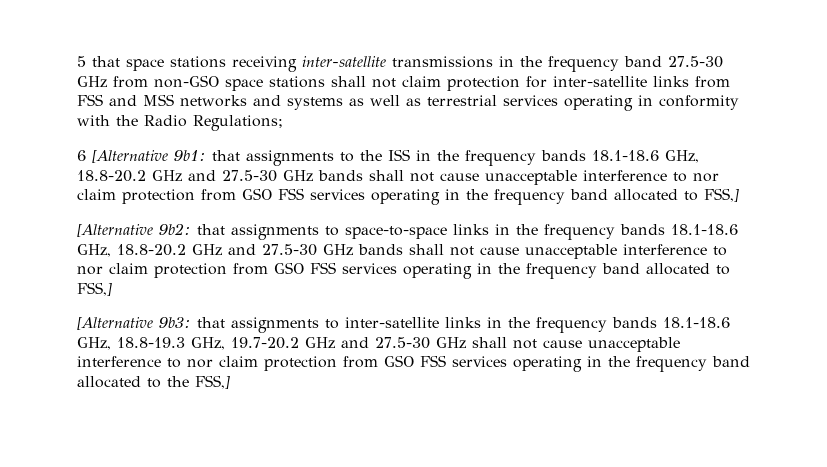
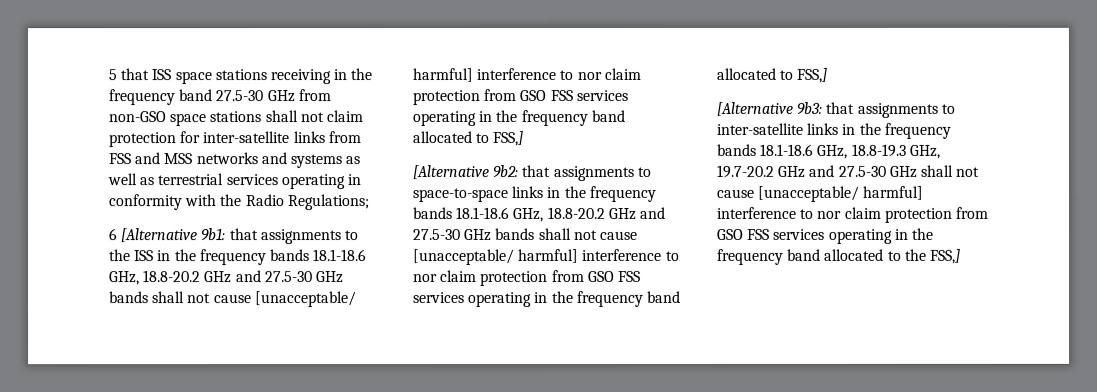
- 5 that space stations receiving inter-satellite transmissions in the frequency band 27.5-30 GHz from non-GSO space stations shall not claim protection for inter-satellite links from FSS and MSS networks and systems as well as terrestrial services operating in conformity with the Radio Regulations;
+ 5 that ISS space stations receiving in the frequency band 27.5-30 GHz from non-GSO space stations shall not claim protection for inter-satellite links from FSS and MSS networks and systems as well as terrestrial services operating in conformity with the Radio Regulations;
- 6 [Alternative 9b1: that assignments to the ISS in the frequency bands 18.1-18.6 GHz, 18.8-20.2 GHz and 27.5-30 GHz bands shall not cause unacceptable interference to nor claim protection from GSO FSS services operating in the frequency band allocated to FSS,]
+ 6 [Alternative 9b1: that assignments to the ISS in the frequency bands 18.1-18.6 GHz, 18.8-20.2 GHz and 27.5-30 GHz bands shall not cause [unacceptable/ harmful] interference to nor claim protection from GSO FSS services operating in the frequency band allocated to FSS,]
- [Alternative 9b2: that assignments to space-to-space links in the frequency bands 18.1-18.6 GHz, 18.8-20.2 GHz and 27.5-30 GHz bands shall not cause unacceptable interference to nor claim protection from GSO FSS services operating in the frequency band allocated to FSS,]
+ [Alternative 9b2: that assignments to space-to-space links in the frequency bands 18.1-18.6 GHz, 18.8-20.2 GHz and 27.5-30 GHz bands shall not cause [unacceptable/ harmful] interference to nor claim protection from GSO FSS services operating in the frequency band allocated to FSS,]
- [Alternative 9b3: that assignments to inter-satellite links in the frequency bands 18.1-18.6 GHz, 18.8-19.3 GHz, 19.7-20.2 GHz and 27.5-30 GHz shall not cause unacceptable interference to nor claim protection from GSO FSS services operating in the frequency band allocated to the FSS,]
+ [Alternative 9b3: that assignments to inter-satellite links in the frequency bands 18.1-18.6 GHz, 18.8-19.3 GHz, 19.7-20.2 GHz and 27.5-30 GHz shall not cause [unacceptable/ harmful] interference to nor claim protection from GSO FSS services operating in the frequency band allocated to the FSS,]

